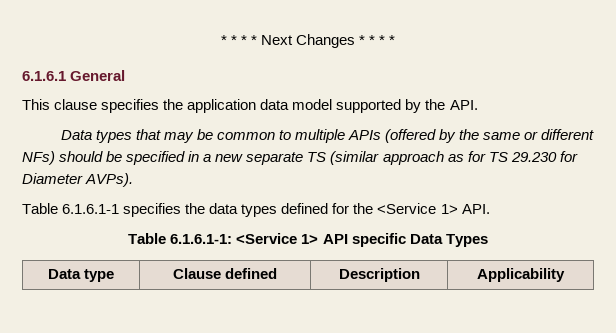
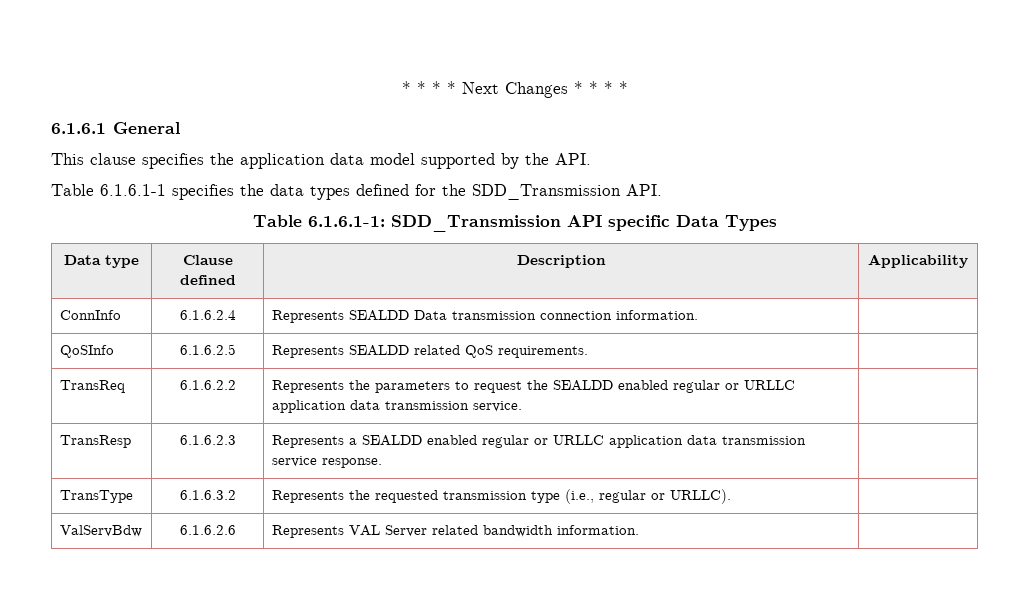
- Data types that may be common to multiple APIs (offered by the same or different NFs) should be specified in a new separate TS (similar approach as for TS 29.230 for Diameter AVPs).
- Table 6.1.6.1-1 specifies the data types defined for the <Service 1> API.
+ Table 6.1.6.1-1 specifies the data types defined for the SDD_Transmission API.
- Table 6.1.6.1-1: <Service 1> API specific Data Types
+ Table 6.1.6.1-1: SDD_Transmission API specific Data Types
+ ConnInfo | 6.1.6.2.4 | Represents SEALDD Data transmission connection information. |
+ QoSInfo | 6.1.6.2.5 | Represents SEALDD related QoS requirements. |
+ TransReq | 6.1.6.2.2 | Represents the parameters to request the SEALDD enabled regular or URLLC application data transmission service. |
+ TransResp | 6.1.6.2.3 | Represents a SEALDD enabled regular or URLLC application data transmission service response. |
+ TransType | 6.1.6.3.2 | Represents the requested transmission type (i.e., regular or URLLC). |
+ ValServBdw | 6.1.6.2.6 | Represents VAL Server related bandwidth information. |

